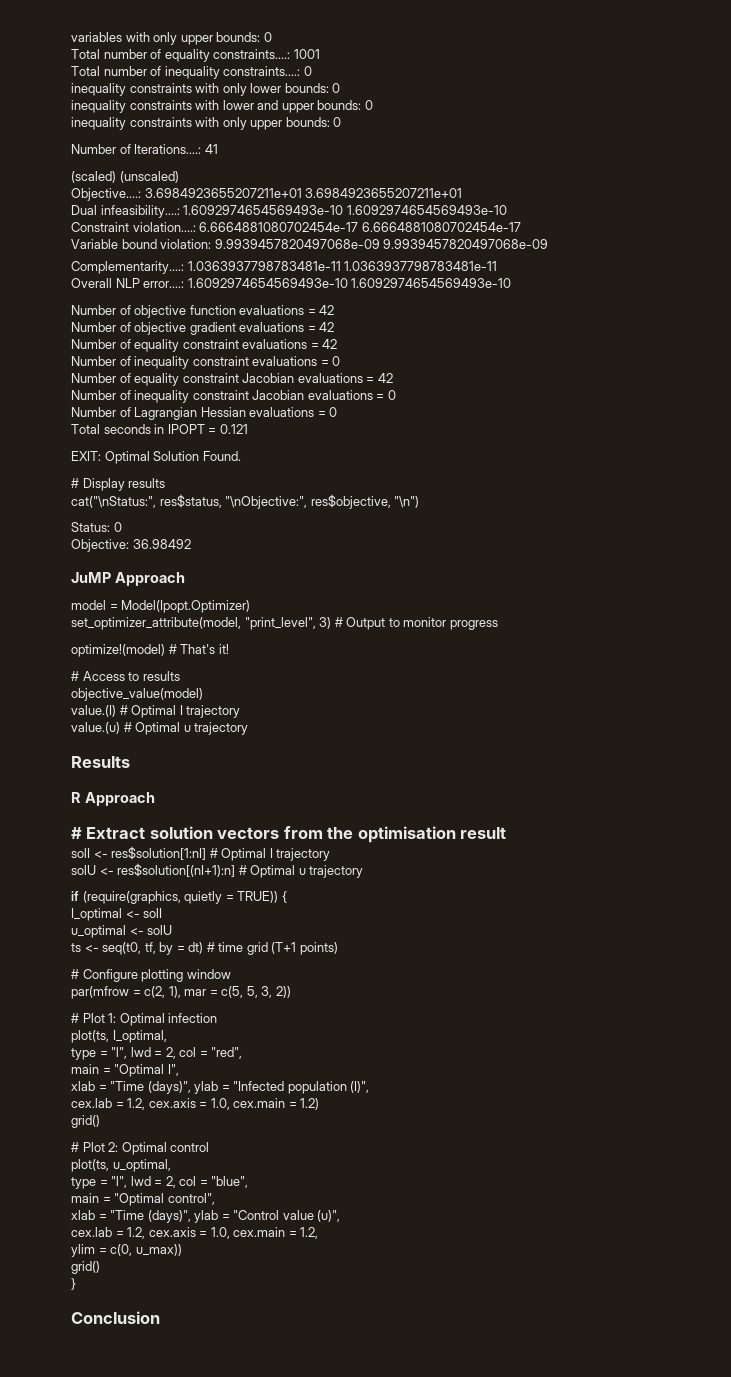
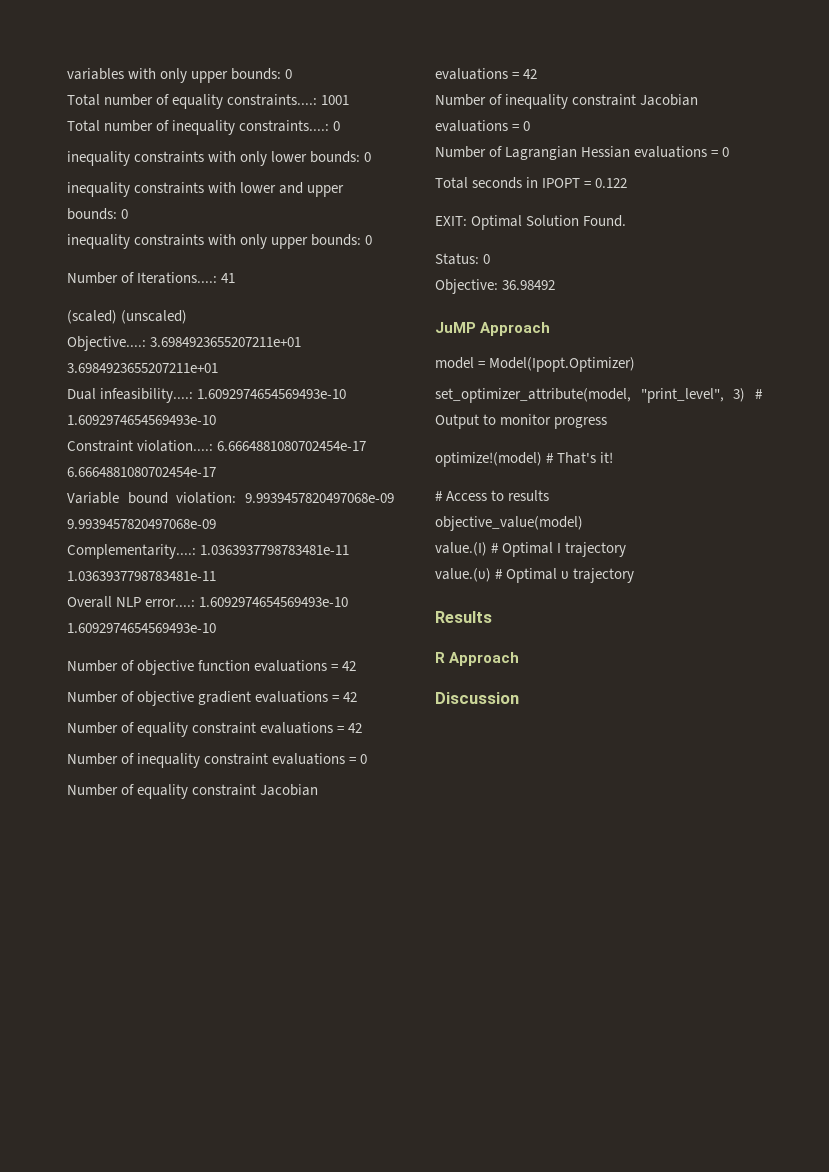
- Total seconds in IPOPT = 0.121
+ Total seconds in IPOPT = 0.122
- # Display results
- cat("\nStatus:", res$status, "\nObjective:", res$objective, "\n")
- # Extract solution vectors from the optimisation result
- solI <- res$solution[1:nI] # Optimal I trajectory
- solU <- res$solution[(nI+1):n] # Optimal υ trajectory
- if (require(graphics, quietly = TRUE)) {
- I_optimal <- solI
- υ_optimal <- solU
- ts <- seq(t0, tf, by = dt) # time grid (T+1 points)
- # Configure plotting window
- par(mfrow = c(2, 1), mar = c(5, 5, 3, 2))
- # Plot 1: Optimal infection
- plot(ts, I_optimal,
- type = "l", lwd = 2, col = "red",
- main = "Optimal I",
- xlab = "Time (days)", ylab = "Infected population (I)",
- cex.lab = 1.2, cex.axis = 1.0, cex.main = 1.2)
- grid()
- # Plot 2: Optimal control
- plot(ts, υ_optimal,
- type = "l", lwd = 2, col = "blue",
- main = "Optimal control",
- xlab = "Time (days)", ylab = "Control value (υ)",
- cex.lab = 1.2, cex.axis = 1.0, cex.main = 1.2,
- ylim = c(0, υ_max))
- grid()
- }
- Conclusion
+ Discussion

